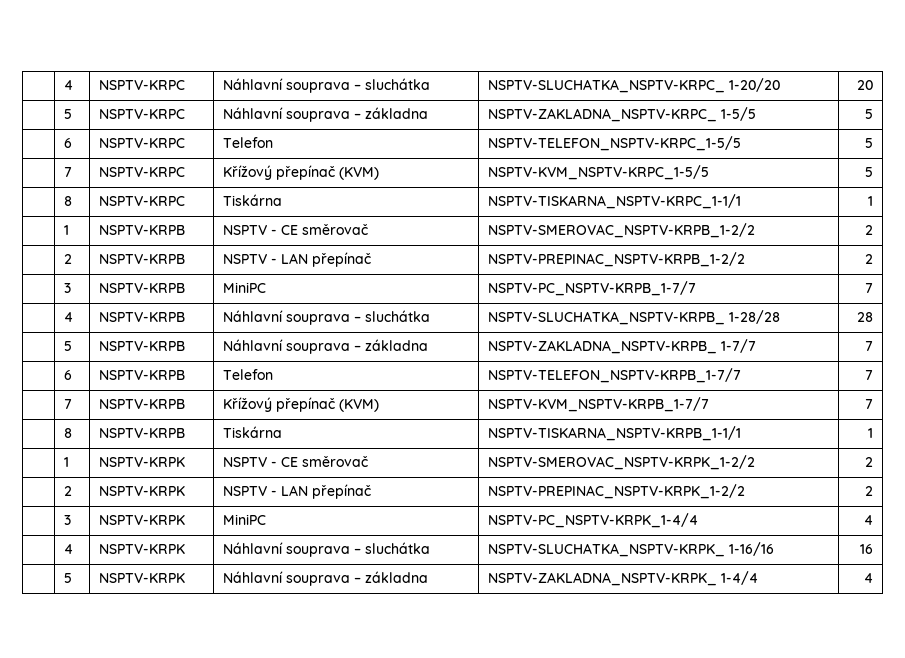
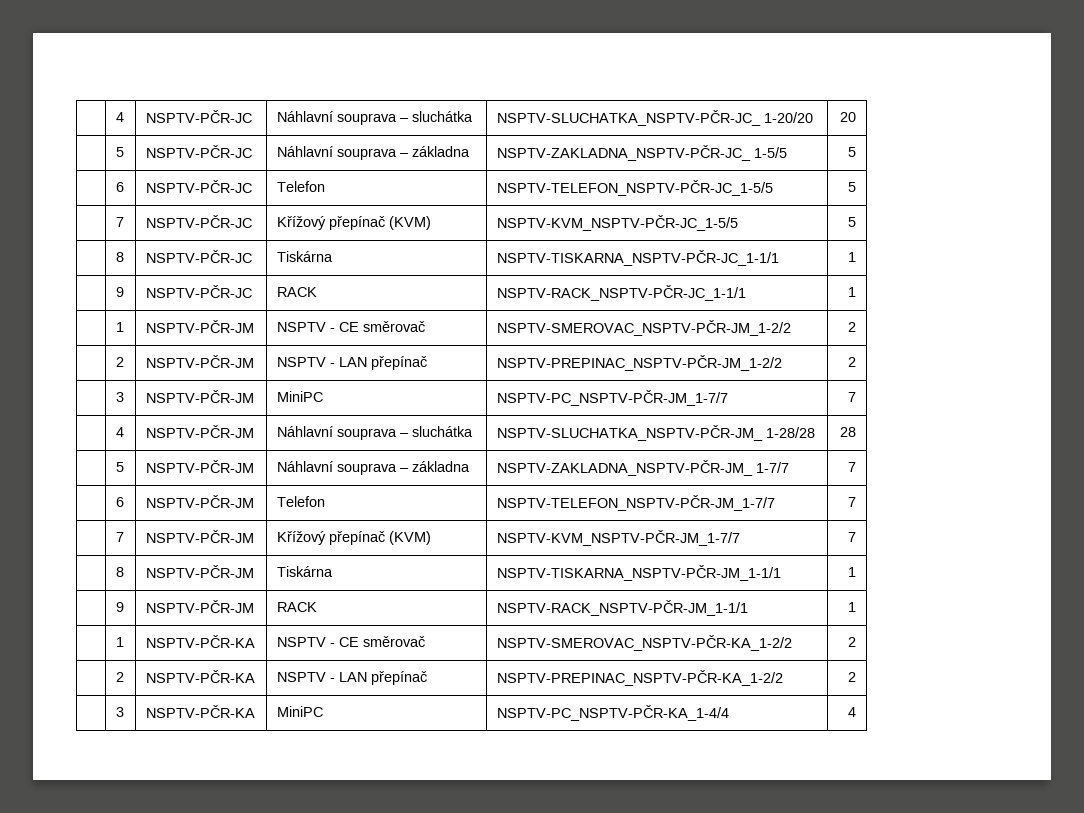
- | 4 | NSPTV-KRPC | Náhlavní souprava – sluchátka | NSPTV-SLUCHATKA_NSPTV-KRPC_ 1-20/20 | 20
+ | 4 | NSPTV-PČR-JC | Náhlavní souprava – sluchátka | NSPTV-SLUCHATKA_NSPTV-PČR-JC_ 1-20/20 | 20
- | 5 | NSPTV-KRPC | Náhlavní souprava – základna | NSPTV-ZAKLADNA_NSPTV-KRPC_ 1-5/5 | 5
+ | 5 | NSPTV-PČR-JC | Náhlavní souprava – základna | NSPTV-ZAKLADNA_NSPTV-PČR-JC_ 1-5/5 | 5
- | 6 | NSPTV-KRPC | Telefon | NSPTV-TELEFON_NSPTV-KRPC_1-5/5 | 5
+ | 6 | NSPTV-PČR-JC | Telefon | NSPTV-TELEFON_NSPTV-PČR-JC_1-5/5 | 5
- | 7 | NSPTV-KRPC | Křížový přepínač (KVM) | NSPTV-KVM_NSPTV-KRPC_1-5/5 | 5
+ | 7 | NSPTV-PČR-JC | Křížový přepínač (KVM) | NSPTV-KVM_NSPTV-PČR-JC_1-5/5 | 5
- | 8 | NSPTV-KRPC | Tiskárna | NSPTV-TISKARNA_NSPTV-KRPC_1-1/1 | 1
- | 1 | NSPTV-KRPB | NSPTV - CE směrovač | NSPTV-SMEROVAC_NSPTV-KRPB_1-2/2 | 2
- | 2 | NSPTV-KRPB | NSPTV - LAN přepínač | NSPTV-PREPINAC_NSPTV-KRPB_1-2/2 | 2
- | 3 | NSPTV-KRPB | MiniPC | NSPTV-PC_NSPTV-KRPB_1-7/7 | 7
+ | 8 | NSPTV-PČR-JC | Tiskárna | NSPTV-TISKARNA_NSPTV-PČR-JC_1-1/1 | 1
+ | 9 | NSPTV-PČR-JC | RACK | NSPTV-RACK_NSPTV-PČR-JC_1-1/1 | 1
+ | 1 | NSPTV-PČR-JM | NSPTV - CE směrovač | NSPTV-SMEROVAC_NSPTV-PČR-JM_1-2/2 | 2
+ | 2 | NSPTV-PČR-JM | NSPTV - LAN přepínač | NSPTV-PREPINAC_NSPTV-PČR-JM_1-2/2 | 2
+ | 3 | NSPTV-PČR-JM | MiniPC | NSPTV-PC_NSPTV-PČR-JM_1-7/7 | 7
- | 4 | NSPTV-KRPB | Náhlavní souprava – sluchátka | NSPTV-SLUCHATKA_NSPTV-KRPB_ 1-28/28 | 28
+ | 4 | NSPTV-PČR-JM | Náhlavní souprava – sluchátka | NSPTV-SLUCHATKA_NSPTV-PČR-JM_ 1-28/28 | 28
- | 5 | NSPTV-KRPB | Náhlavní souprava – základna | NSPTV-ZAKLADNA_NSPTV-KRPB_ 1-7/7 | 7
+ | 5 | NSPTV-PČR-JM | Náhlavní souprava – základna | NSPTV-ZAKLADNA_NSPTV-PČR-JM_ 1-7/7 | 7
- | 6 | NSPTV-KRPB | Telefon | NSPTV-TELEFON_NSPTV-KRPB_1-7/7 | 7
+ | 6 | NSPTV-PČR-JM | Telefon | NSPTV-TELEFON_NSPTV-PČR-JM_1-7/7 | 7
- | 7 | NSPTV-KRPB | Křížový přepínač (KVM) | NSPTV-KVM_NSPTV-KRPB_1-7/7 | 7
+ | 7 | NSPTV-PČR-JM | Křížový přepínač (KVM) | NSPTV-KVM_NSPTV-PČR-JM_1-7/7 | 7
- | 8 | NSPTV-KRPB | Tiskárna | NSPTV-TISKARNA_NSPTV-KRPB_1-1/1 | 1
- | 1 | NSPTV-KRPK | NSPTV - CE směrovač | NSPTV-SMEROVAC_NSPTV-KRPK_1-2/2 | 2
- | 2 | NSPTV-KRPK | NSPTV - LAN přepínač | NSPTV-PREPINAC_NSPTV-KRPK_1-2/2 | 2
- | 3 | NSPTV-KRPK | MiniPC | NSPTV-PC_NSPTV-KRPK_1-4/4 | 4
- | 4 | NSPTV-KRPK | Náhlavní souprava – sluchátka | NSPTV-SLUCHATKA_NSPTV-KRPK_ 1-16/16 | 16
- | 5 | NSPTV-KRPK | Náhlavní souprava – základna | NSPTV-ZAKLADNA_NSPTV-KRPK_ 1-4/4 | 4
+ | 8 | NSPTV-PČR-JM | Tiskárna | NSPTV-TISKARNA_NSPTV-PČR-JM_1-1/1 | 1
+ | 9 | NSPTV-PČR-JM | RACK | NSPTV-RACK_NSPTV-PČR-JM_1-1/1 | 1
+ | 1 | NSPTV-PČR-KA | NSPTV - CE směrovač | NSPTV-SMEROVAC_NSPTV-PČR-KA_1-2/2 | 2
+ | 2 | NSPTV-PČR-KA | NSPTV - LAN přepínač | NSPTV-PREPINAC_NSPTV-PČR-KA_1-2/2 | 2
+ | 3 | NSPTV-PČR-KA | MiniPC | NSPTV-PC_NSPTV-PČR-KA_1-4/4 | 4

